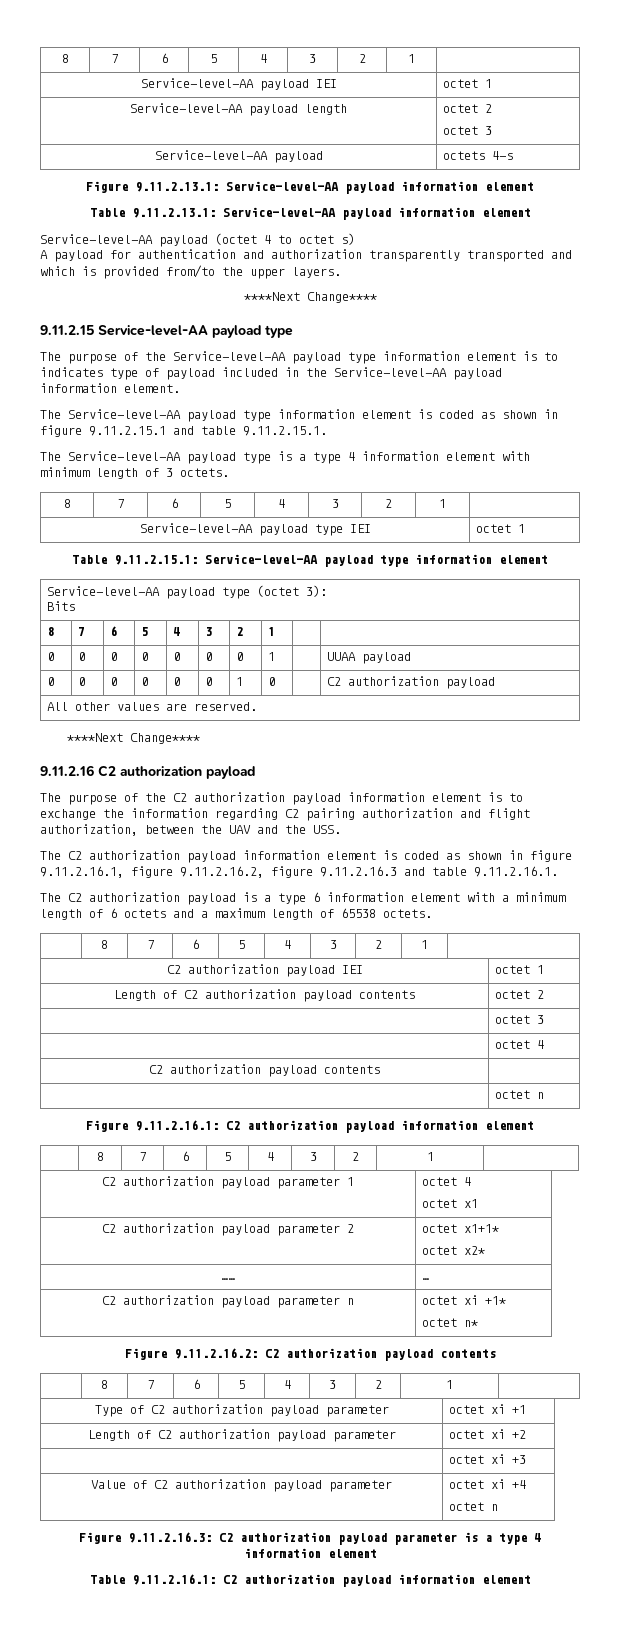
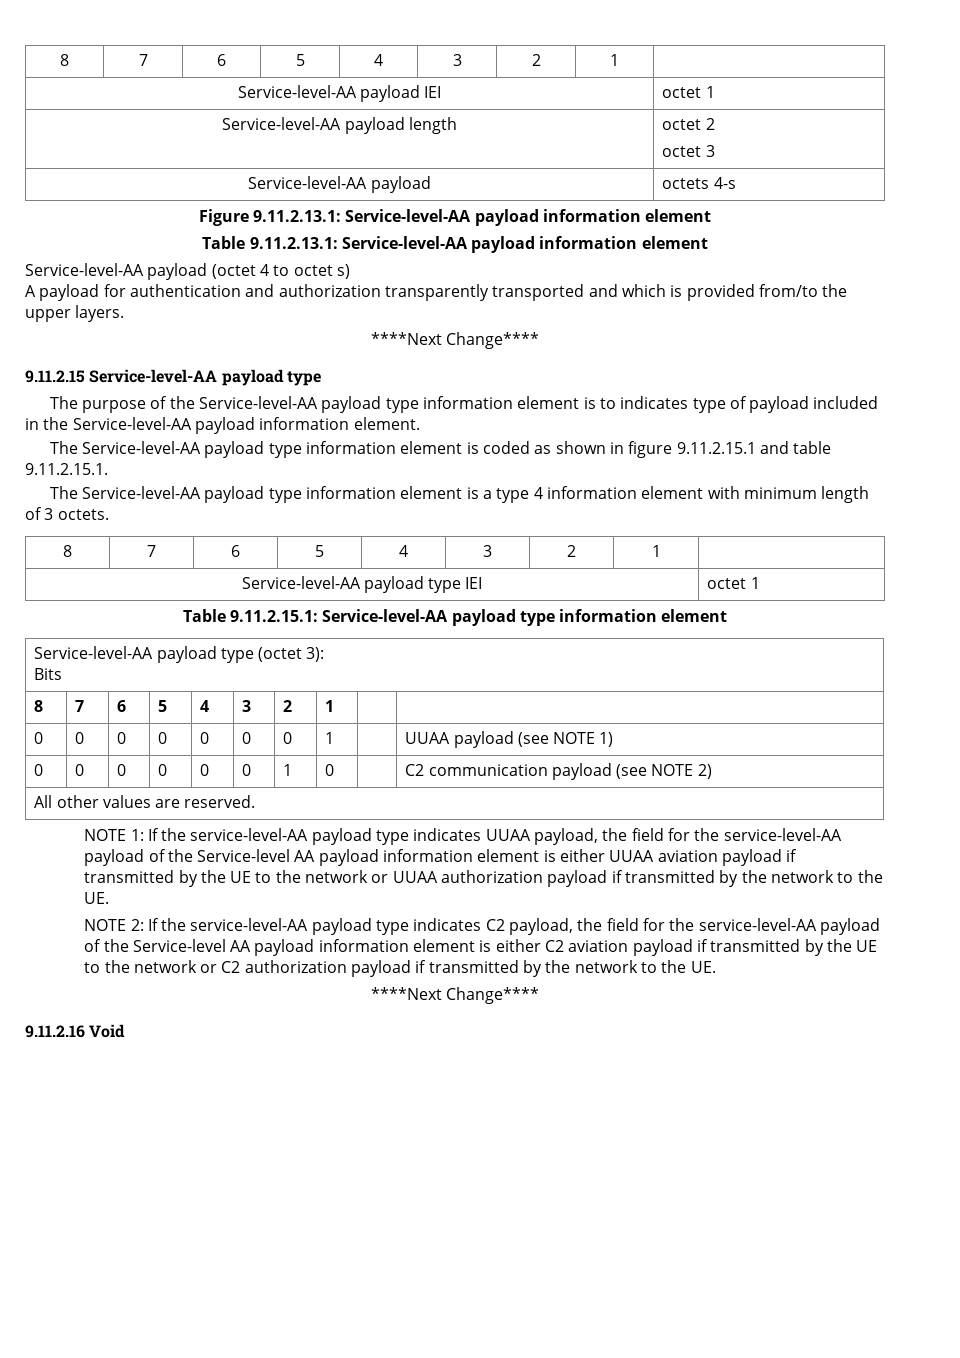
- The Service-level-AA payload type is a type 4 information element with minimum length of 3 octets.
+ The Service-level-AA payload type information element is a type 4 information element with minimum length of 3 octets.
- 0 | 0 | 0 | 0 | 0 | 0 | 0 | 1 | | UUAA payload
+ 0 | 0 | 0 | 0 | 0 | 0 | 0 | 1 | | UUAA payload (see NOTE 1)
- 0 | 0 | 0 | 0 | 0 | 0 | 1 | 0 | | C2 authorization payload
+ 0 | 0 | 0 | 0 | 0 | 0 | 1 | 0 | | C2 communication payload (see NOTE 2)
  All other values are reserved.
+ NOTE 1: If the service-level-AA payload type indicates UUAA payload, the field for the service-level-AA payload of the Service-level AA payload information element is either UUAA aviation payload if transmitted by the UE to the network or UUAA authorization payload if transmitted by the network to the UE.
+ NOTE 2: If the service-level-AA payload type indicates C2 payload, the field for the service-level-AA payload of the Service-level AA payload information element is either C2 aviation payload if transmitted by the UE to the network or C2 authorization payload if transmitted by the network to the UE.
  ****Next Change****
- 9.11.2.16 C2 authorization payload
- The purpose of the C2 authorization payload information element is to exchange the information regarding C2 pairing authorization and flight authorization, between the UAV and the USS.
- The C2 authorization payload information element is coded as shown in figure 9.11.2.16.1, figure 9.11.2.16.2, figure 9.11.2.16.3 and table 9.11.2.16.1.
- The C2 authorization payload is a type 6 information element with a minimum length of 6 octets and a maximum length of 65538 octets.
- | 8 | 7 | 6 | 5 | 4 | 3 | 2 | 1 |
- C2 authorization payload IEI | octet 1
- Length of C2 authorization payload contents | octet 2
- | octet 3
- | octet 4
- C2 authorization payload contents |
- | octet n
- Figure 9.11.2.16.1: C2 authorization payload information element
- | 8 | 7 | 6 | 5 | 4 | 3 | 2 | 1 |
- C2 authorization payload parameter 1 | octet 4
- octet x1
- C2 authorization payload parameter 2 | octet x1+1*
- octet x2*
- …… | …
- C2 authorization payload parameter n | octet xi +1*
- octet n*
- Figure 9.11.2.16.2: C2 authorization payload contents
- | 8 | 7 | 6 | 5 | 4 | 3 | 2 | 1 |
- Type of C2 authorization payload parameter | octet xi +1
- Length of C2 authorization payload parameter | octet xi +2
- | octet xi +3
- Value of C2 authorization payload parameter | octet xi +4
- octet n
- Figure 9.11.2.16.3: C2 authorization payload parameter is a type 4 information element
- Table 9.11.2.16.1: C2 authorization payload information element
+ 9.11.2.16 Void

